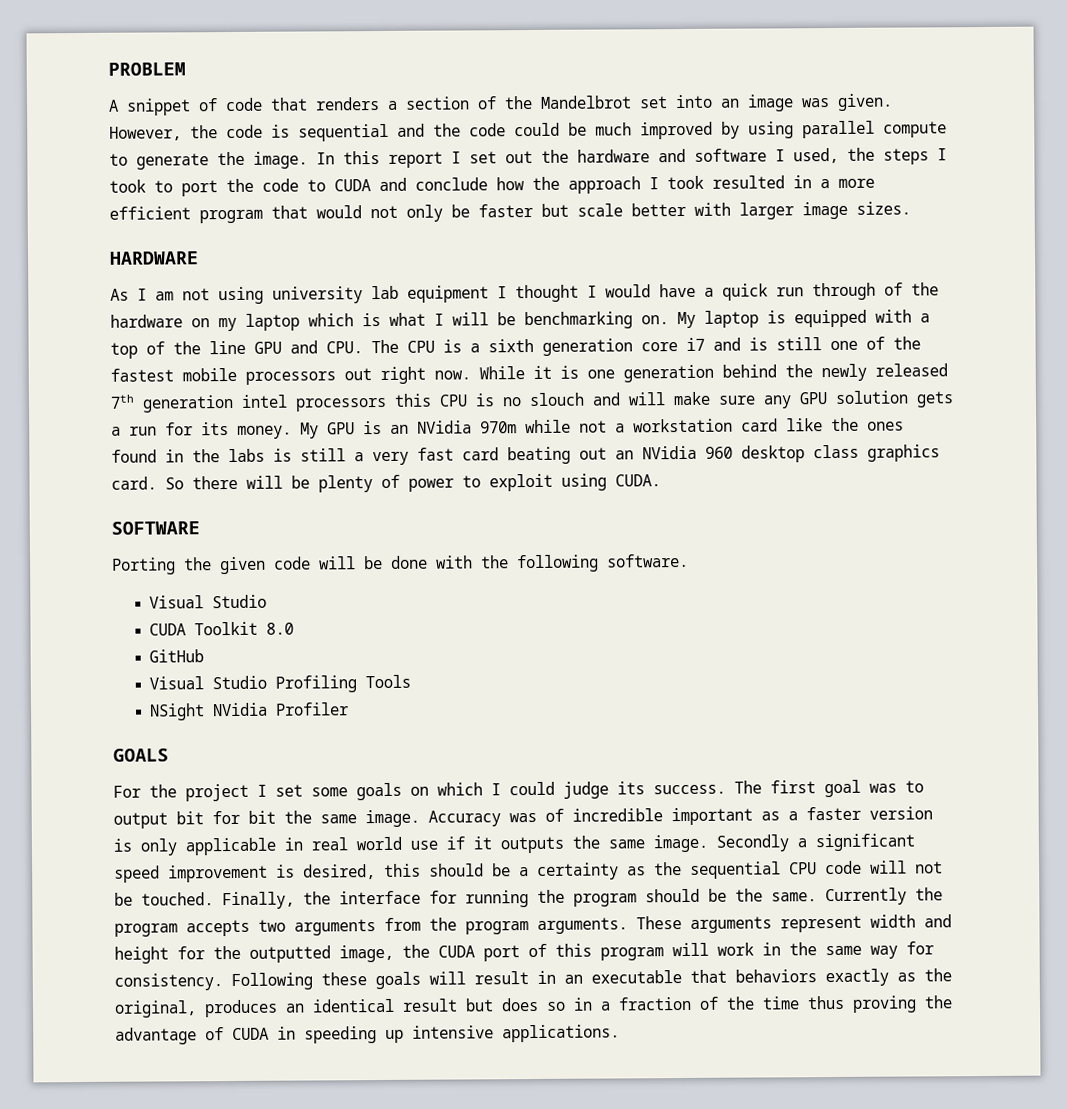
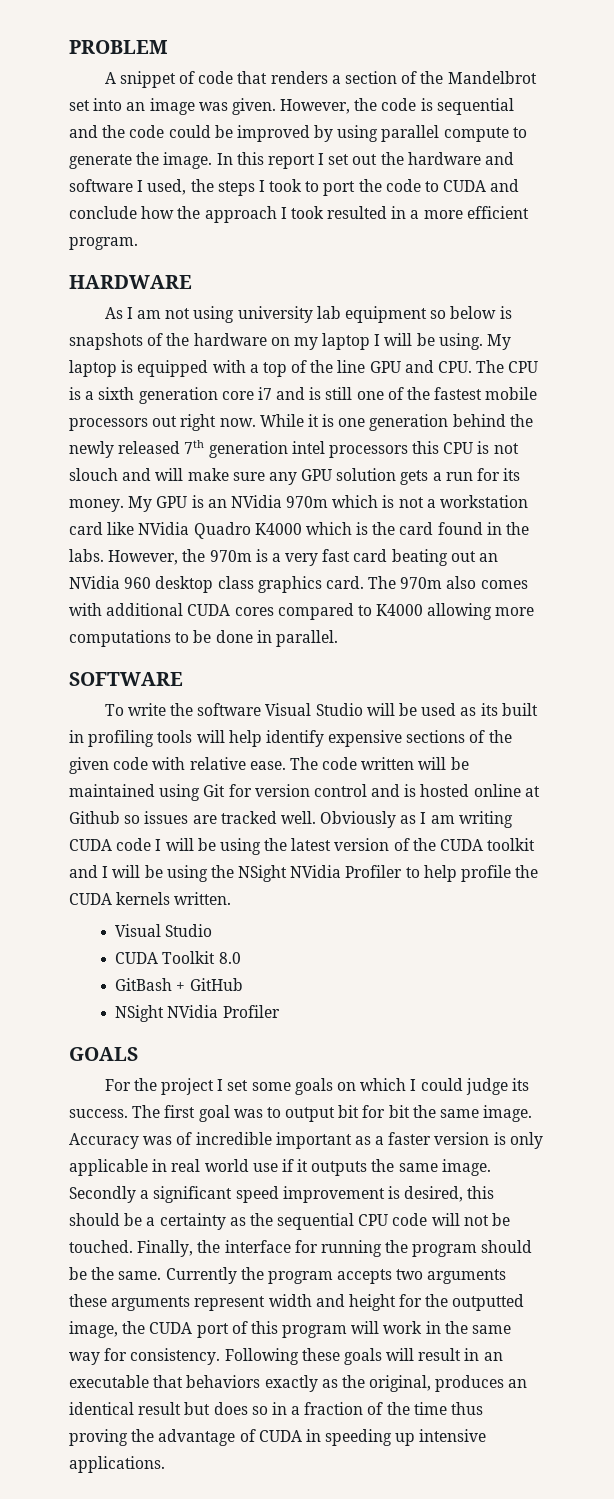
- However, the code is sequential and the code could be much improved by using parallel compute to generate the image.
+ However, the code is sequential and the code could be improved by using parallel compute to generate the image.
- In this report I set out the hardware and software I used, the steps I took to port the code to CUDA and conclude how the approach I took resulted in a more efficient program that would not only be faster but scale better with larger image sizes.
+ In this report I set out the hardware and software I used, the steps I took to port the code to CUDA and conclude how the approach I took resulted in a more efficient program.
- As I am not using university lab equipment I thought I would have a quick run through of the hardware on my laptop which is what I will be benchmarking on.
+ As I am not using university lab equipment so below is snapshots of the hardware on my laptop I will be using.
- While it is one generation behind the newly released 7th generation intel processors this CPU is no slouch and will make sure any GPU solution gets a run for its money.
+ While it is one generation behind the newly released 7th generation intel processors this CPU is not slouch and will make sure any GPU solution gets a run for its money.
- My GPU is an NVidia 970m while not a workstation card like the ones found in the labs is still a very fast card beating out an NVidia 960 desktop class graphics card.
+ My GPU is an NVidia 970m which is not a workstation card like NVidia Quadro K4000 which is the card found in the labs. However, the 970m is a very fast card beating out an NVidia 960 desktop class graphics card.
- So there will be plenty of power to exploit using CUDA.
+ The 970m also comes with additional CUDA cores compared to K4000 allowing more computations to be done in parallel.
  SOFTWARE
- Porting the given code will be done with the following software.
+ To write the software Visual Studio will be used as its built in profiling tools will help identify expensive sections of the given code with relative ease. The code written will be maintained using Git for version control and is hosted online at Github so issues are tracked well. Obviously as I am writing CUDA code I will be using the latest version of the CUDA toolkit and I will be using the NSight NVidia Profiler to help profile the CUDA kernels written.
- GitHub
+ GitBash + GitHub
- Visual Studio Profiling Tools
- Currently the program accepts two arguments from the program arguments. These arguments represent width and height for the outputted image, the CUDA port of this program will work in the same way for consistency.
+ Currently the program accepts two arguments these arguments represent width and height for the outputted image, the CUDA port of this program will work in the same way for consistency.

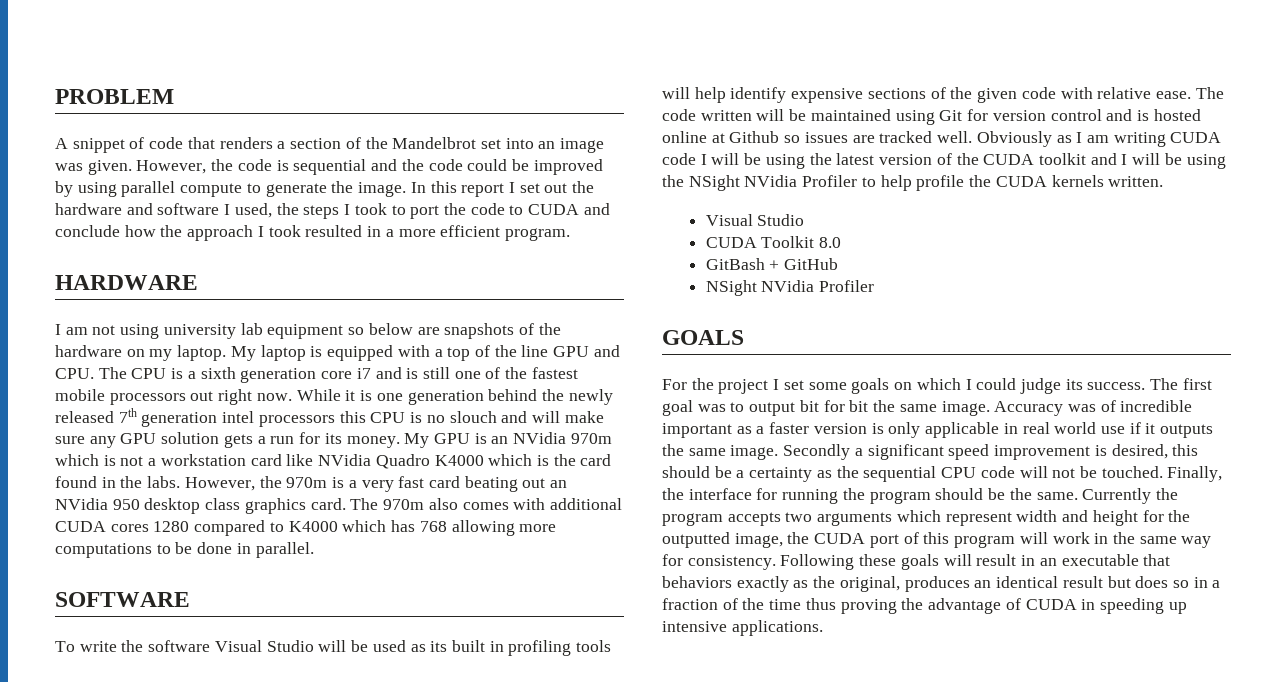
- As I am not using university lab equipment so below is snapshots of the hardware on my laptop I will be using.
+ I am not using university lab equipment so below are snapshots of the hardware on my laptop.
- While it is one generation behind the newly released 7th generation intel processors this CPU is not slouch and will make sure any GPU solution gets a run for its money.
+ While it is one generation behind the newly released 7th generation intel processors this CPU is no slouch and will make sure any GPU solution gets a run for its money.
- However, the 970m is a very fast card beating out an NVidia 960 desktop class graphics card.
+ However, the 970m is a very fast card beating out an NVidia 950 desktop class graphics card.
- The 970m also comes with additional CUDA cores compared to K4000 allowing more computations to be done in parallel.
+ The 970m also comes with additional CUDA cores 1280 compared to K4000 which has 768 allowing more computations to be done in parallel.
- Currently the program accepts two arguments these arguments represent width and height for the outputted image, the CUDA port of this program will work in the same way for consistency.
+ Currently the program accepts two arguments which represent width and height for the outputted image, the CUDA port of this program will work in the same way for consistency.

